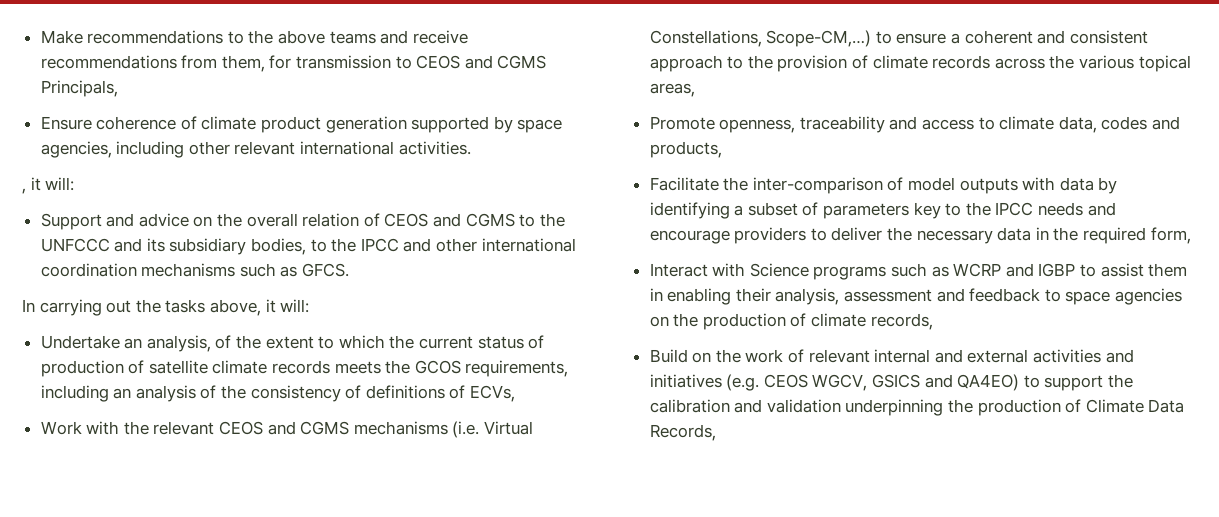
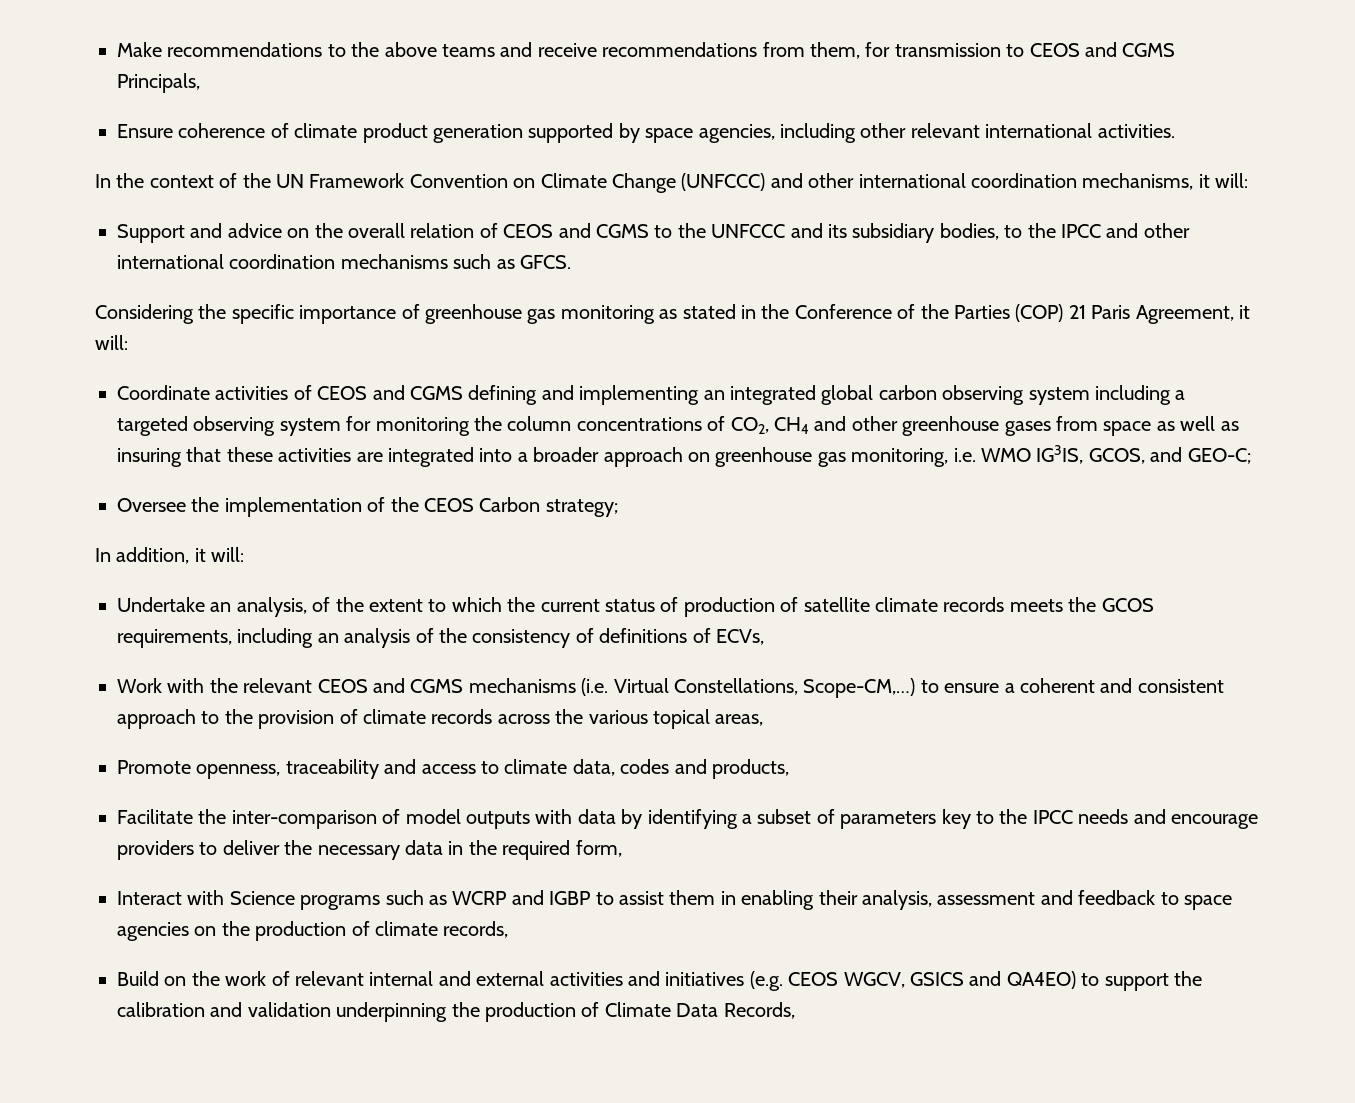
- , it will:
+ In the context of the UN Framework Convention on Climate Change (UNFCCC) and other international coordination mechanisms, it will:
- In carrying out the tasks above, it will:
+ Considering the specific importance of greenhouse gas monitoring as stated in the Conference of the Parties (COP) 21 Paris Agreement, it will:
+ Coordinate activities of CEOS and CGMS defining and implementing an integrated global carbon observing system including a targeted observing system for monitoring the column concentrations of CO2, CH4 and other greenhouse gases from space as well as insuring that these activities are integrated into a broader approach on greenhouse gas monitoring, i.e. WMO IG3IS, GCOS, and GEO-C;
+ Oversee the implementation of the CEOS Carbon strategy;
+ In addition, it will:

